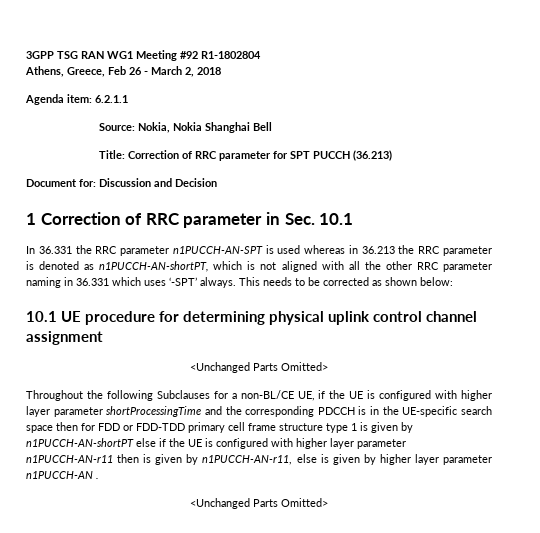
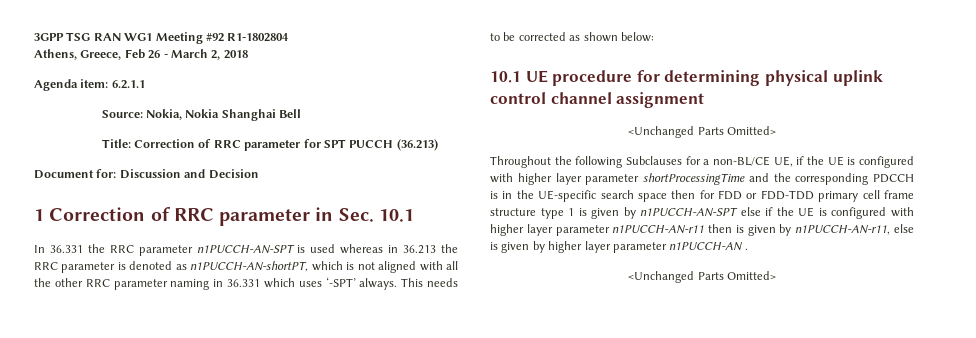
- Throughout the following Subclauses for a non-BL/CE UE, if the UE is configured with higher layer parameter shortProcessingTime and the corresponding PDCCH is in the UE-specific search space then for FDD or FDD-TDD primary cell frame structure type 1 is given by n1PUCCH-AN-shortPT else if the UE is configured with higher layer parameter n1PUCCH-AN-r11 then is given by n1PUCCH-AN-r11, else is given by higher layer parameter n1PUCCH-AN .
+ Throughout the following Subclauses for a non-BL/CE UE, if the UE is configured with higher layer parameter shortProcessingTime and the corresponding PDCCH is in the UE-specific search space then for FDD or FDD-TDD primary cell frame structure type 1 is given by n1PUCCH-AN-SPT else if the UE is configured with higher layer parameter n1PUCCH-AN-r11 then is given by n1PUCCH-AN-r11, else is given by higher layer parameter n1PUCCH-AN .

